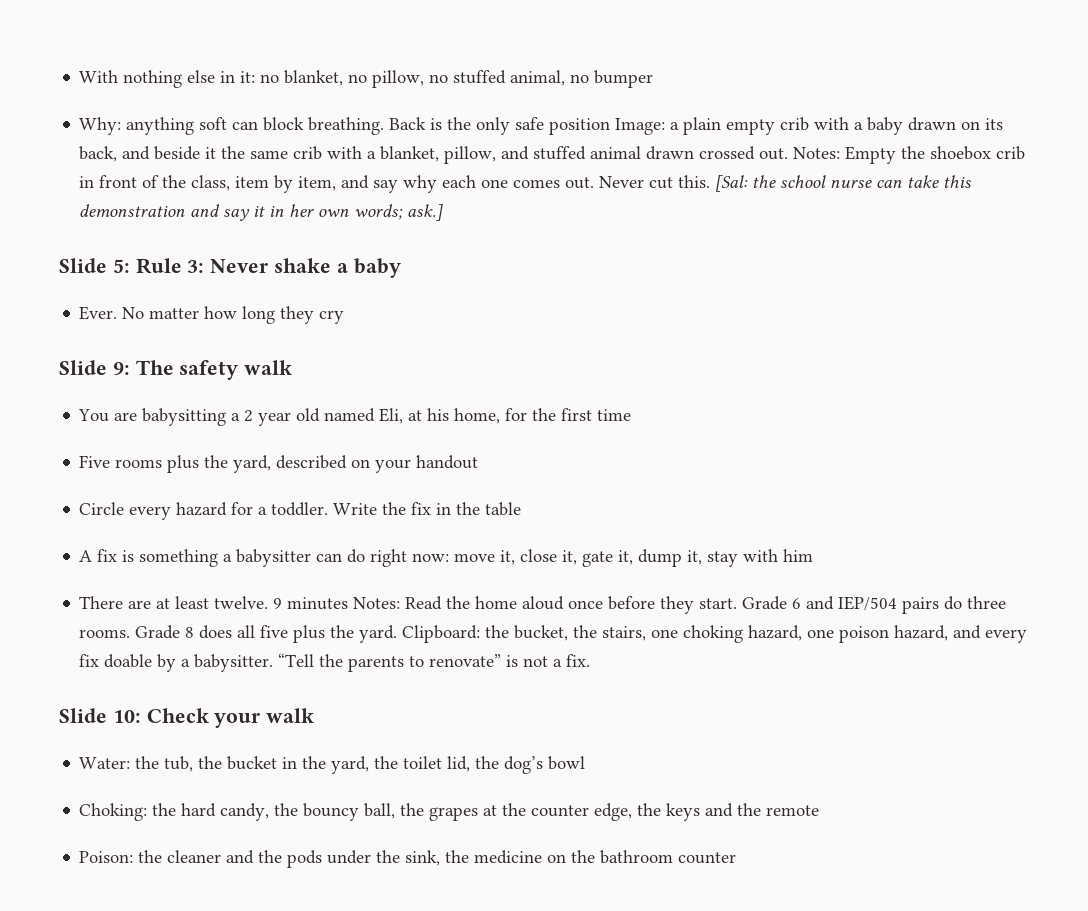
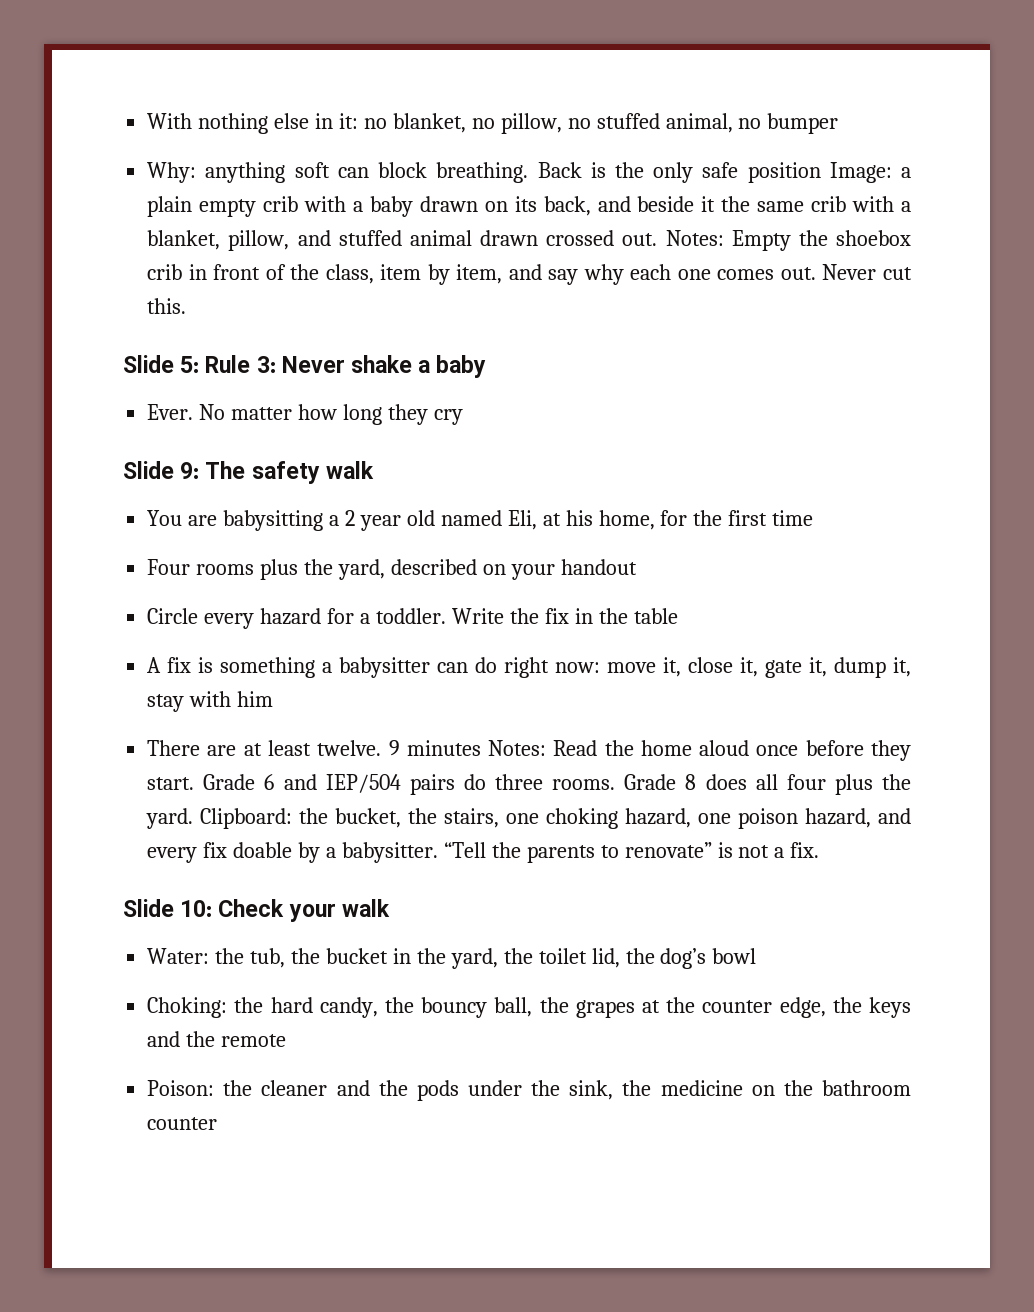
- [Sal: the school nurse can take this demonstration and say it in her own words; ask.]
- Five rooms plus the yard, described on your handout
+ Four rooms plus the yard, described on your handout
- Grade 8 does all five plus the yard.
+ Grade 8 does all four plus the yard.

